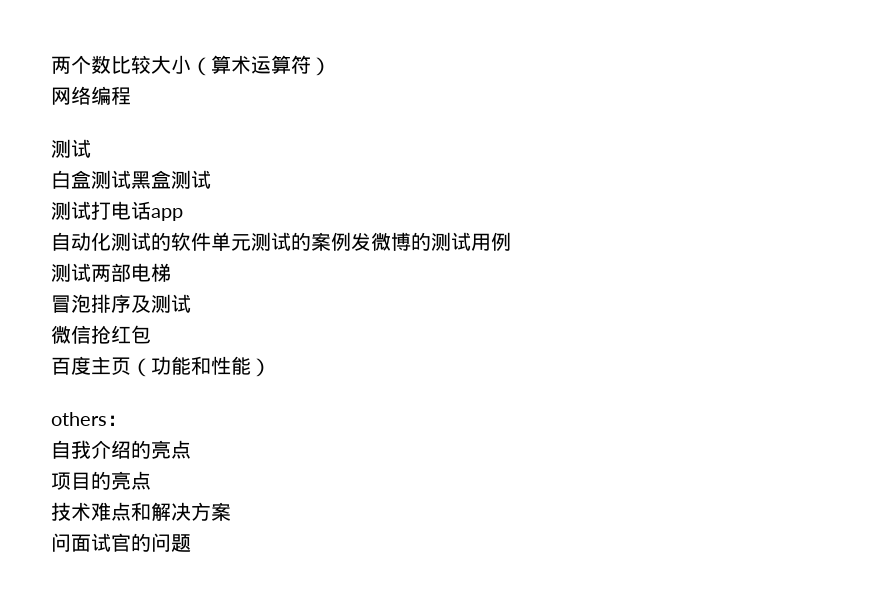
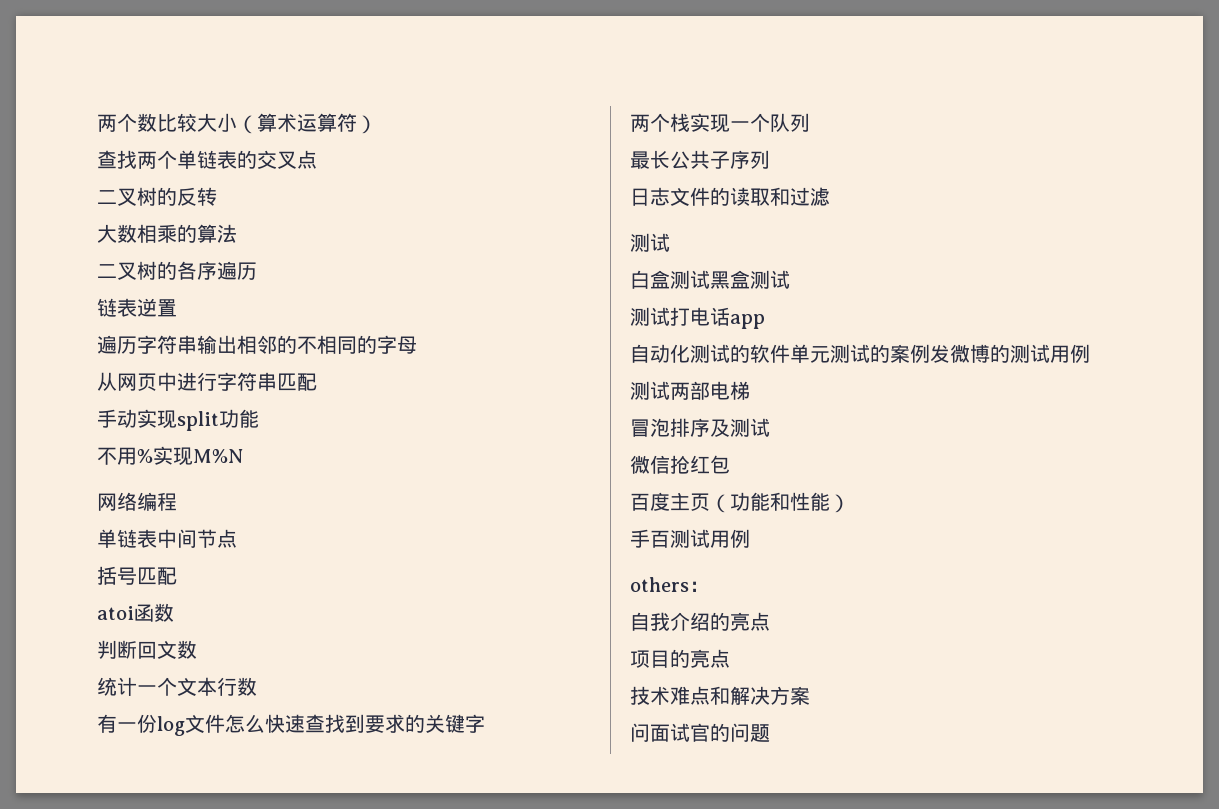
+ 查找两个单链表的交叉点
+ 二叉树的反转
+ 大数相乘的算法
+ 二叉树的各序遍历
+ 链表逆置
+ 遍历字符串输出相邻的不相同的字母
+ 从网页中进行字符串匹配
+ 手动实现split功能
+ 不用%实现M%N
  网络编程
+ 单链表中间节点
+ 括号匹配
+ atoi函数
+ 判断回文数
+ 统计一个文本行数
+ 有一份log文件怎么快速查找到要求的关键字
+ 两个栈实现一个队列
+ 最长公共子序列
+ 日志文件的读取和过滤
+ 手百测试用例

